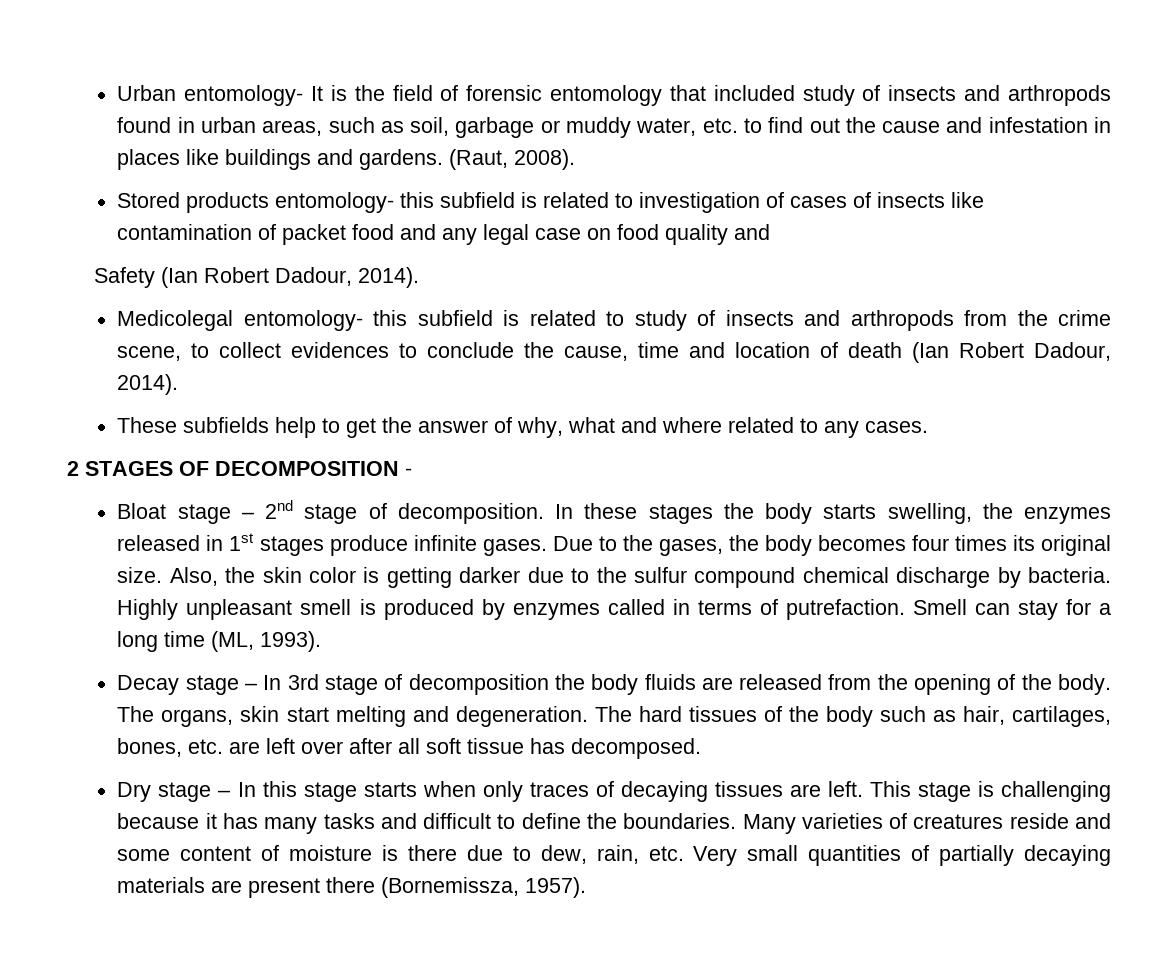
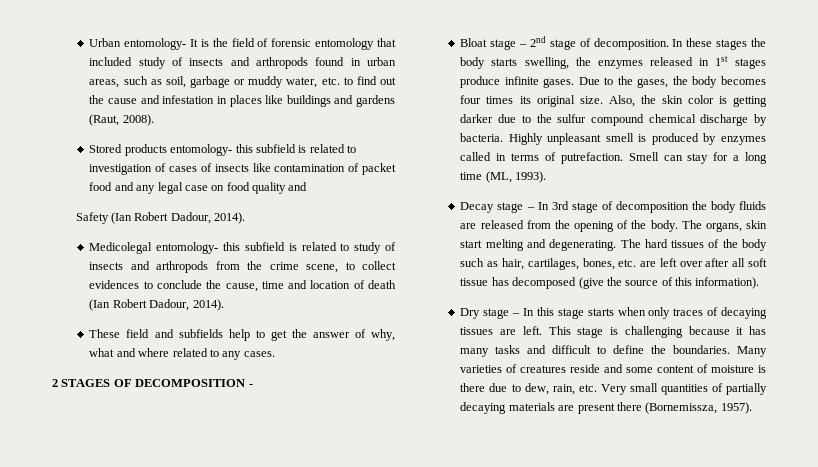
- Urban entomology- It is the field of forensic entomology that included study of insects and arthropods found in urban areas, such as soil, garbage or muddy water, etc. to find out the cause and infestation in places like buildings and gardens. (Raut, 2008).
+ Urban entomology- It is the field of forensic entomology that included study of insects and arthropods found in urban areas, such as soil, garbage or muddy water, etc. to find out the cause and infestation in places like buildings and gardens (Raut, 2008).
- These subfields help to get the answer of why, what and where related to any cases.
+ These field and subfields help to get the answer of why, what and where related to any cases.
- The organs, skin start melting and degeneration.
+ The organs, skin start melting and degenerating.
- The hard tissues of the body such as hair, cartilages, bones, etc. are left over after all soft tissue has decomposed.
+ The hard tissues of the body such as hair, cartilages, bones, etc. are left over after all soft tissue has decomposed (give the source of this information).

